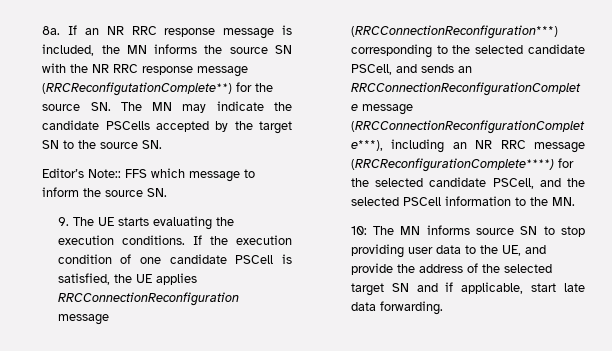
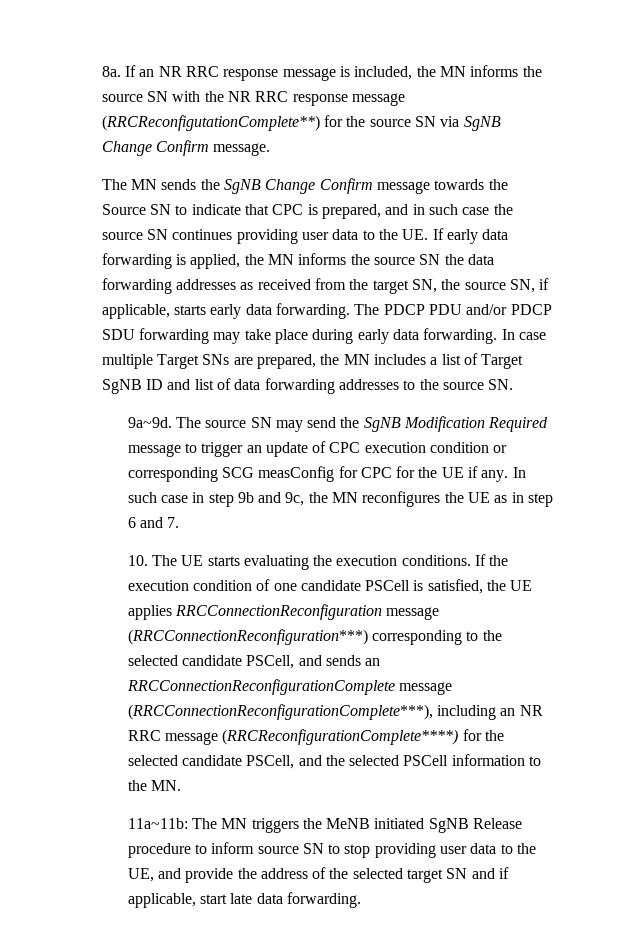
- If an NR RRC response message is included, the MN informs the source SN with the NR RRC response message (RRCReconfigutationComplete**) for the source SN. The MN may indicate the candidate PSCells accepted by the target SN to the source SN.
- Editor’s Note:: FFS which message to inform the source SN.
- 9. The UE starts evaluating the execution conditions.
+ If an NR RRC response message is included, the MN informs the source SN with the NR RRC response message (RRCReconfigutationComplete**) for the source SN via SgNB Change Confirm message.
+ The MN sends the SgNB Change Confirm message towards the Source SN to indicate that CPC is prepared, and in such case the source SN continues providing user data to the UE. If early data forwarding is applied, the MN informs the source SN the data forwarding addresses as received from the target SN, the source SN, if applicable, starts early data forwarding. The PDCP PDU and/or PDCP SDU forwarding may take place during early data forwarding. In case multiple Target SNs are prepared, the MN includes a list of Target SgNB ID and list of data forwarding addresses to the source SN.
+ 9a~9d. The source SN may send the SgNB Modification Required message to trigger an update of CPC execution condition or corresponding SCG measConfig for CPC for the UE if any. In such case in step 9b and 9c, the MN reconfigures the UE as in step 6 and 7.
+ 10. The UE starts evaluating the execution conditions.
- 10: The MN informs source SN to stop providing user data to the UE, and provide the address of the selected target SN and if applicable, start late data forwarding.
+ 11a~11b: The MN triggers the MeNB initiated SgNB Release procedure to inform source SN to stop providing user data to the UE, and provide the address of the selected target SN and if applicable, start late data forwarding.

